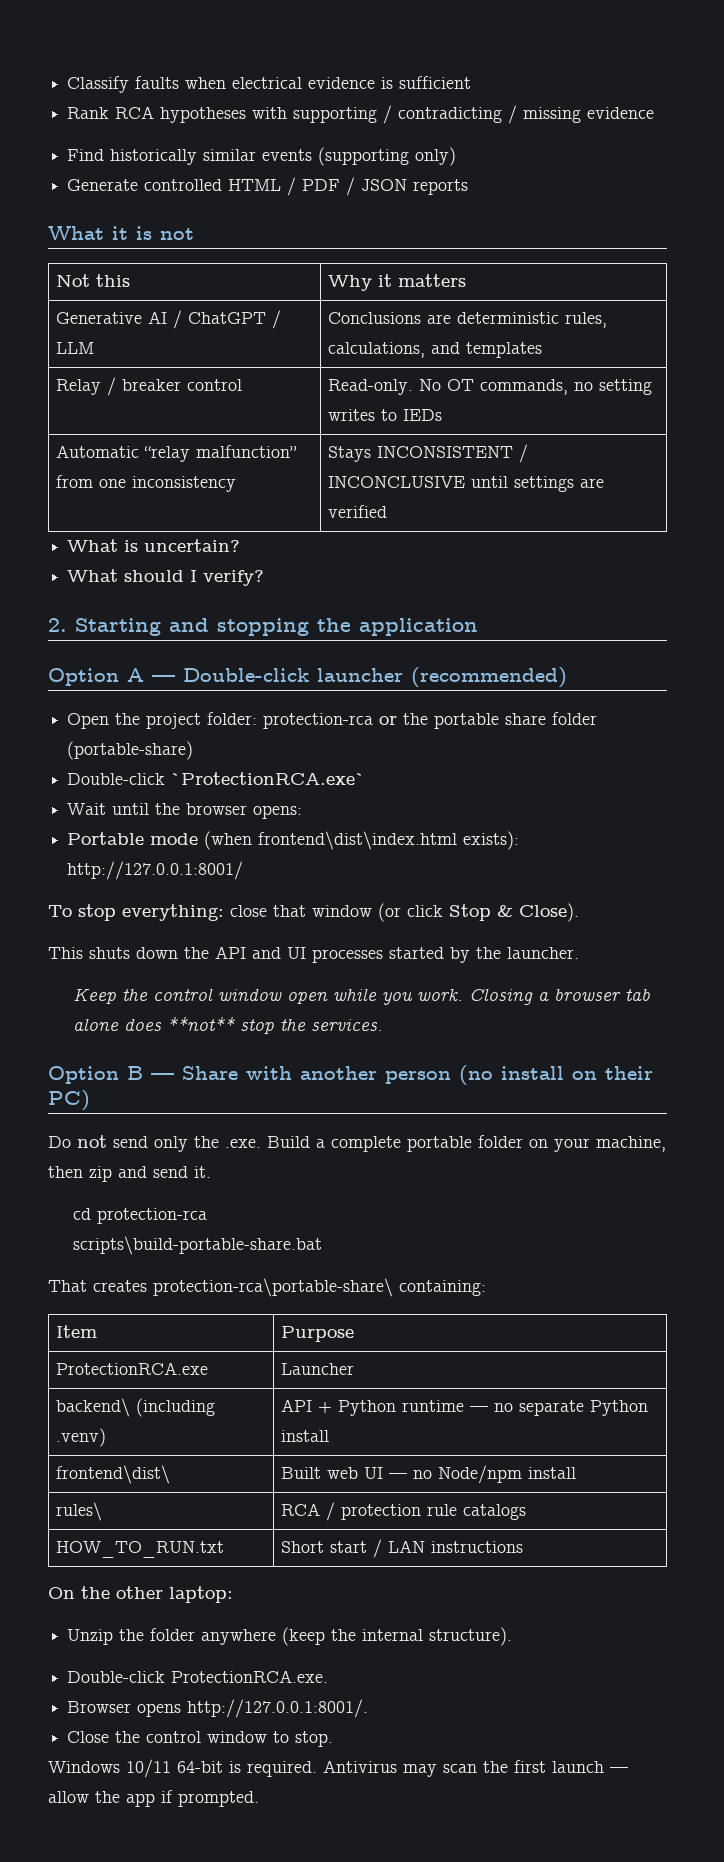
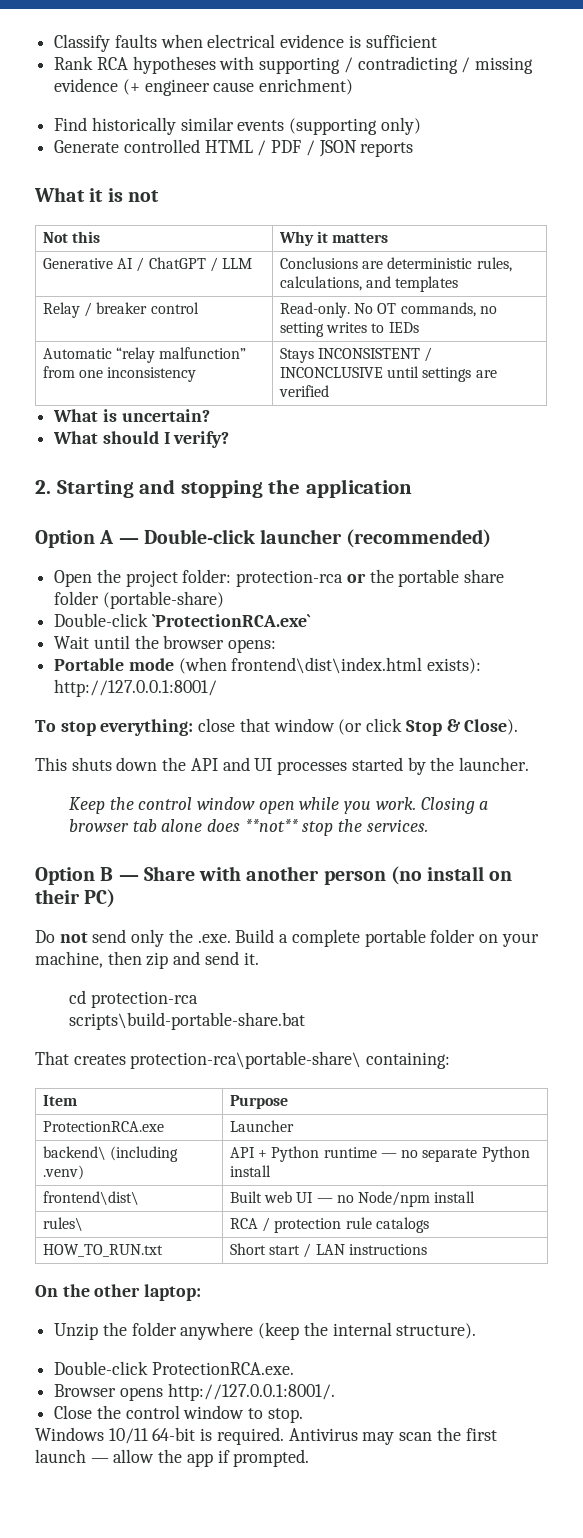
- Rank RCA hypotheses with supporting / contradicting / missing evidence
+ Rank RCA hypotheses with supporting / contradicting / missing evidence (+ engineer cause enrichment)

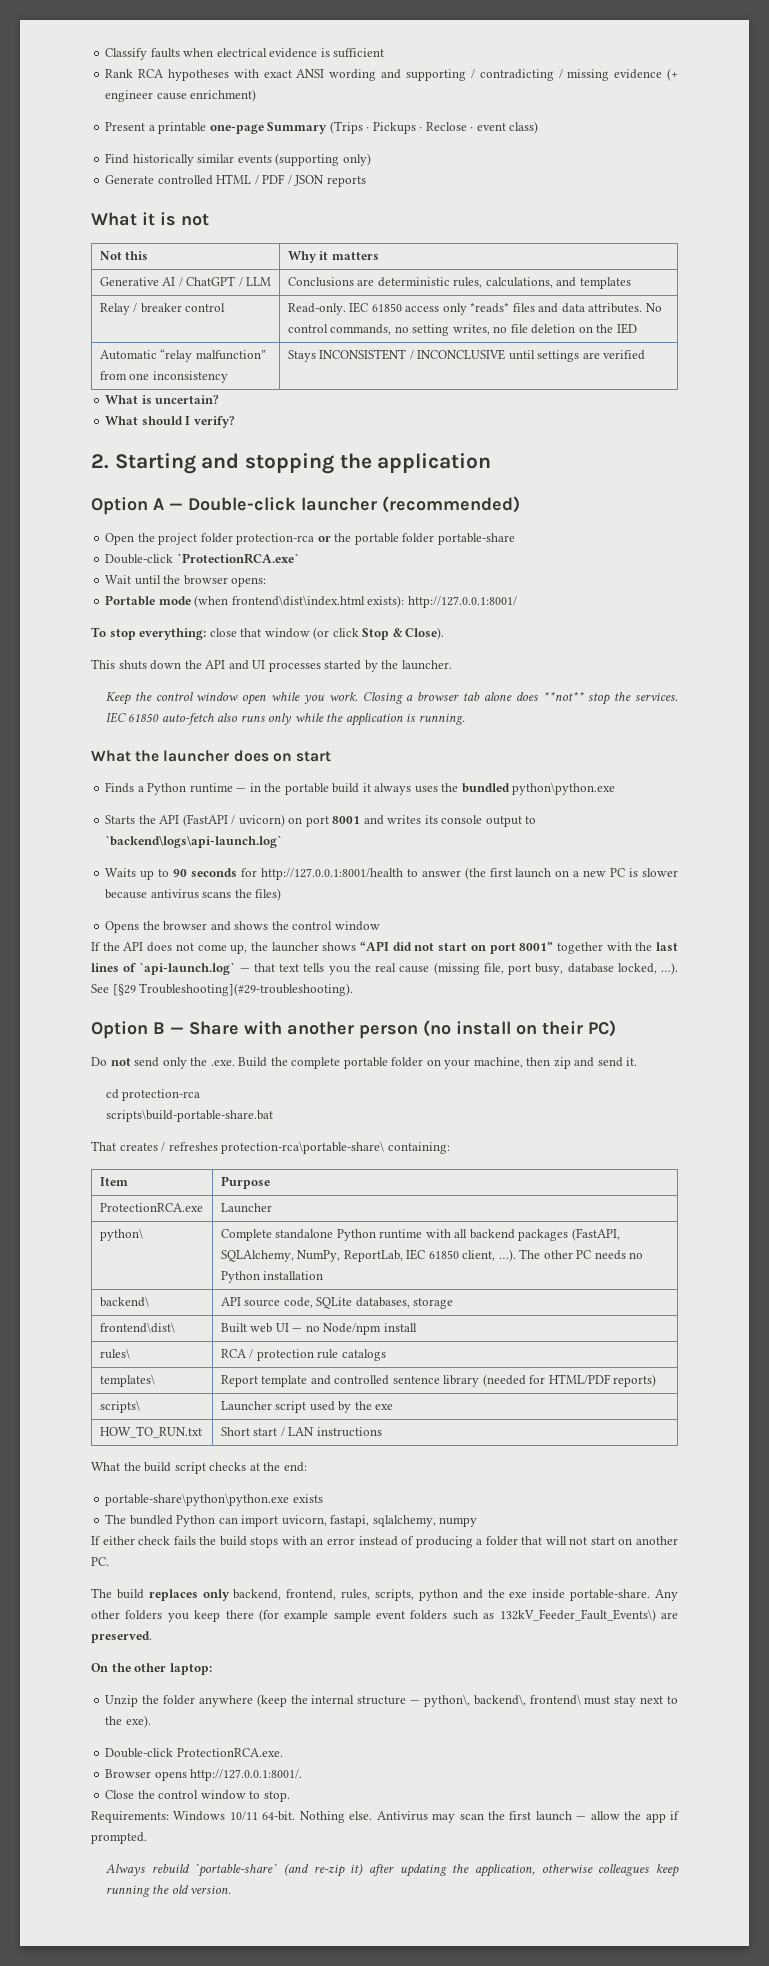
- Rank RCA hypotheses with supporting / contradicting / missing evidence (+ engineer cause enrichment)
+ Rank RCA hypotheses with exact ANSI wording and supporting / contradicting / missing evidence (+ engineer cause enrichment)
+ Present a printable one-page Summary (Trips · Pickups · Reclose · event class)
- Relay / breaker control | Read-only. No OT commands, no setting writes to IEDs
+ Relay / breaker control | Read-only. IEC 61850 access only *reads* files and data attributes. No control commands, no setting writes, no file deletion on the IED
- Open the project folder: protection-rca or the portable share folder (portable-share)
+ Open the project folder protection-rca or the portable folder portable-share
+ IEC 61850 auto-fetch also runs only while the application is running.
+ What the launcher does on start
+ Finds a Python runtime — in the portable build it always uses the bundled python\python.exe
+ Starts the API (FastAPI / uvicorn) on port 8001 and writes its console output to `backend\logs\api-launch.log`
+ Waits up to 90 seconds for http://127.0.0.1:8001/health to answer (the first launch on a new PC is slower because antivirus scans the files)
+ Opens the browser and shows the control window
+ If the API does not come up, the launcher shows “API did not start on port 8001” together with the last lines of `api-launch.log` — that text tells you the real cause (missing file, port busy, database locked, …). See [§29 Troubleshooting](#29-troubleshooting).
- Do not send only the .exe. Build a complete portable folder on your machine, then zip and send it.
+ Do not send only the .exe. Build the complete portable folder on your machine, then zip and send it.
- That creates protection-rca\portable-share\ containing:
+ That creates / refreshes protection-rca\portable-share\ containing:
+ python\ | Complete standalone Python runtime with all backend packages (FastAPI, SQLAlchemy, NumPy, ReportLab, IEC 61850 client, …). The other PC needs no Python installation
- backend\ (including .venv) | API + Python runtime — no separate Python install
+ backend\ | API source code, SQLite databases, storage
+ templates\ | Report template and controlled sentence library (needed for HTML/PDF reports)
+ scripts\ | Launcher script used by the exe
+ What the build script checks at the end:
+ portable-share\python\python.exe exists
+ The bundled Python can import uvicorn, fastapi, sqlalchemy, numpy
+ If either check fails the build stops with an error instead of producing a folder that will not start on another PC.
+ The build replaces only backend, frontend, rules, scripts, python and the exe inside portable-share. Any other folders you keep there (for example sample event folders such as 132kV_Feeder_Fault_Events\) are preserved.
- Unzip the folder anywhere (keep the internal structure).
+ Unzip the folder anywhere (keep the internal structure — python\, backend\, frontend\ must stay next to the exe).
- Windows 10/11 64-bit is required.
+ Requirements: Windows 10/11 64-bit. Nothing else.
+ Always rebuild `portable-share` (and re-zip it) after updating the application, otherwise colleagues keep running the old version.

